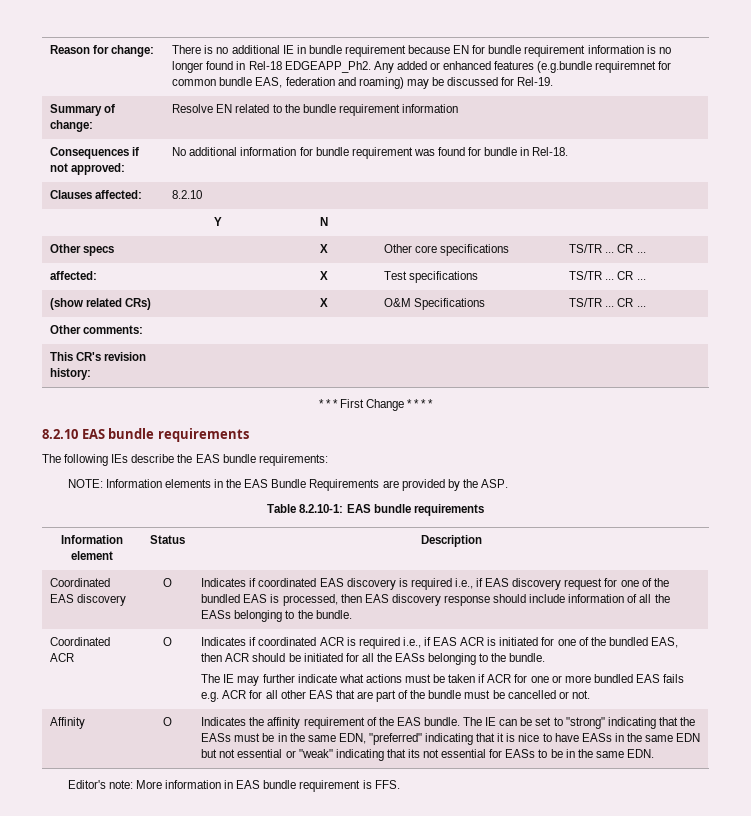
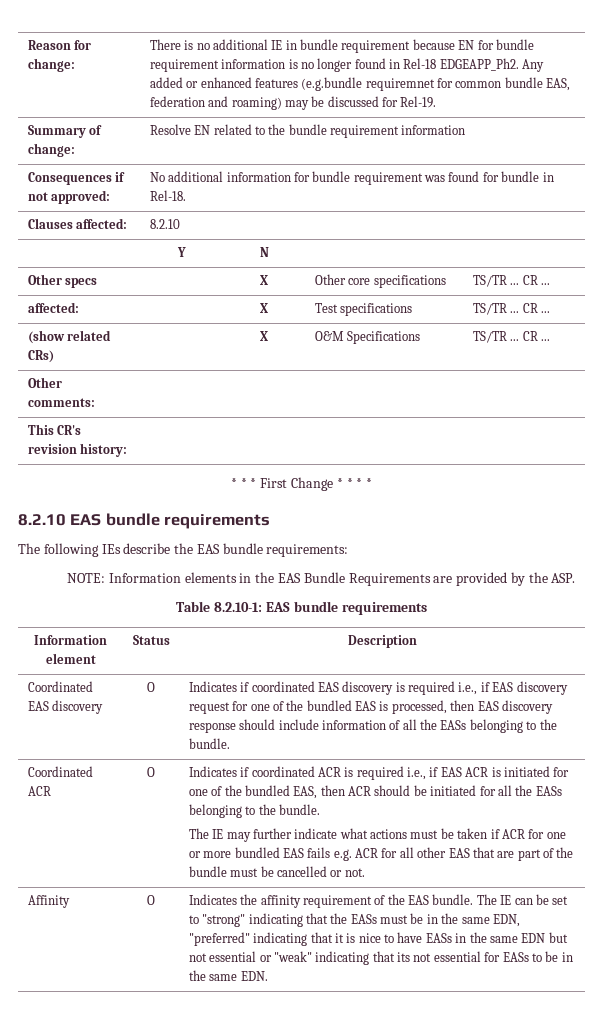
- Editor's note: More information in EAS bundle requirement is FFS.

